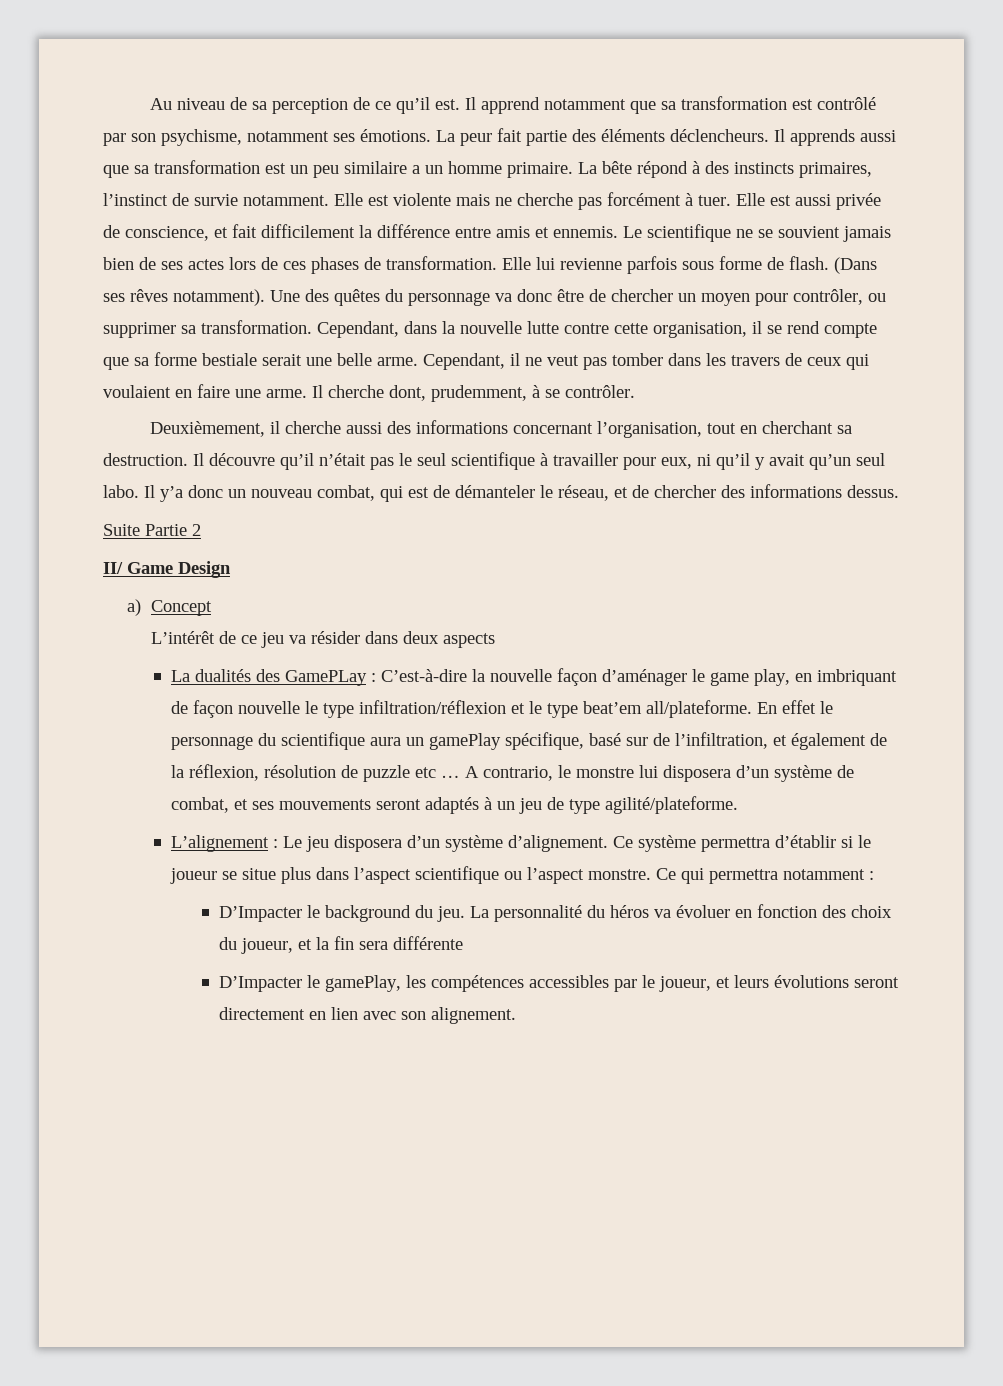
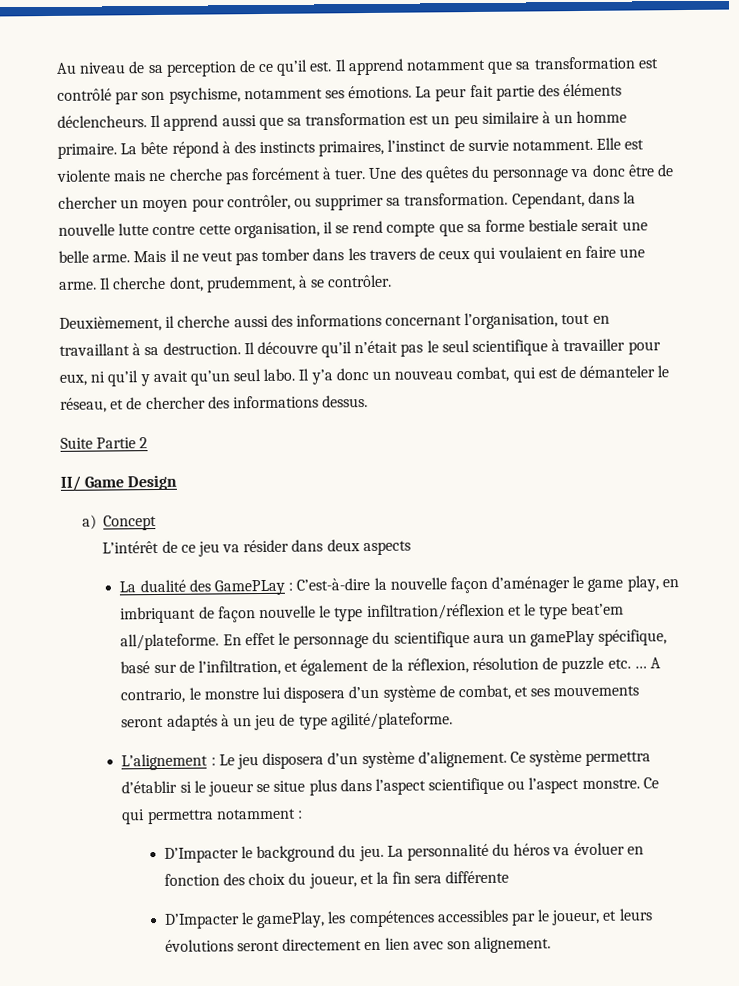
- Il apprends aussi que sa transformation est un peu similaire a un homme primaire.
+ Il apprend aussi que sa transformation est un peu similaire à un homme primaire.
- Elle est aussi privée de conscience, et fait difficilement la différence entre amis et ennemis. Le scientifique ne se souvient jamais bien de ses actes lors de ces phases de transformation. Elle lui revienne parfois sous forme de flash. (Dans ses rêves notamment).
- Cependant, il ne veut pas tomber dans les travers de ceux qui voulaient en faire une arme.
+ Mais il ne veut pas tomber dans les travers de ceux qui voulaient en faire une arme.
- Deuxièmement, il cherche aussi des informations concernant l’organisation, tout en cherchant sa destruction.
+ Deuxièmement, il cherche aussi des informations concernant l’organisation, tout en travaillant à sa destruction.
- La dualités des GamePLay : C’est-à-dire la nouvelle façon d’aménager le game play, en imbriquant de façon nouvelle le type infiltration/réflexion et le type beat’em all/plateforme.
+ La dualité des GamePLay : C’est-à-dire la nouvelle façon d’aménager le game play, en imbriquant de façon nouvelle le type infiltration/réflexion et le type beat’em all/plateforme.
- En effet le personnage du scientifique aura un gamePlay spécifique, basé sur de l’infiltration, et également de la réflexion, résolution de puzzle etc …
+ En effet le personnage du scientifique aura un gamePlay spécifique, basé sur de l’infiltration, et également de la réflexion, résolution de puzzle etc. …

